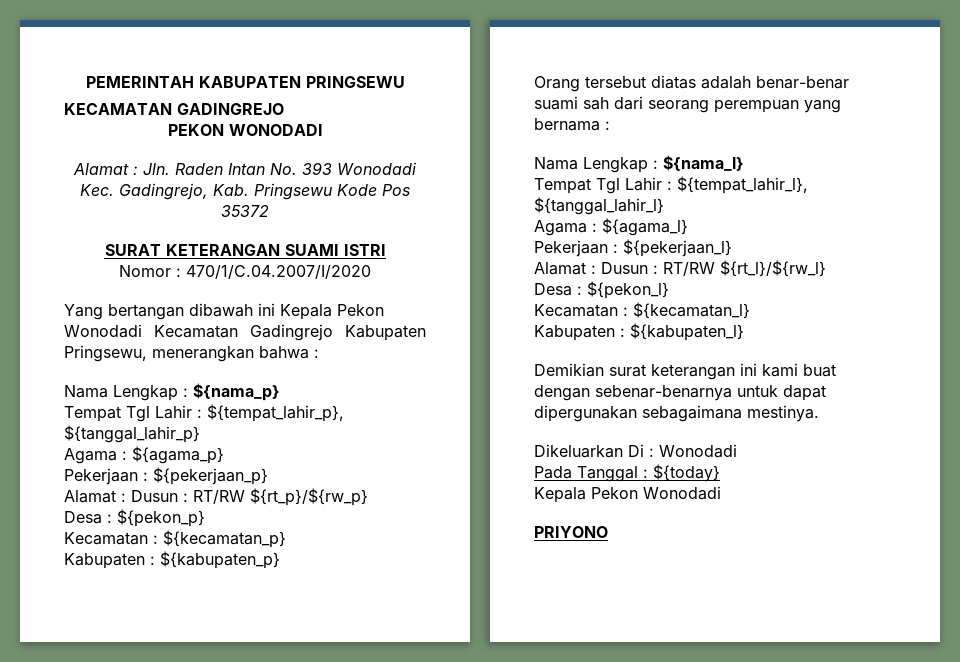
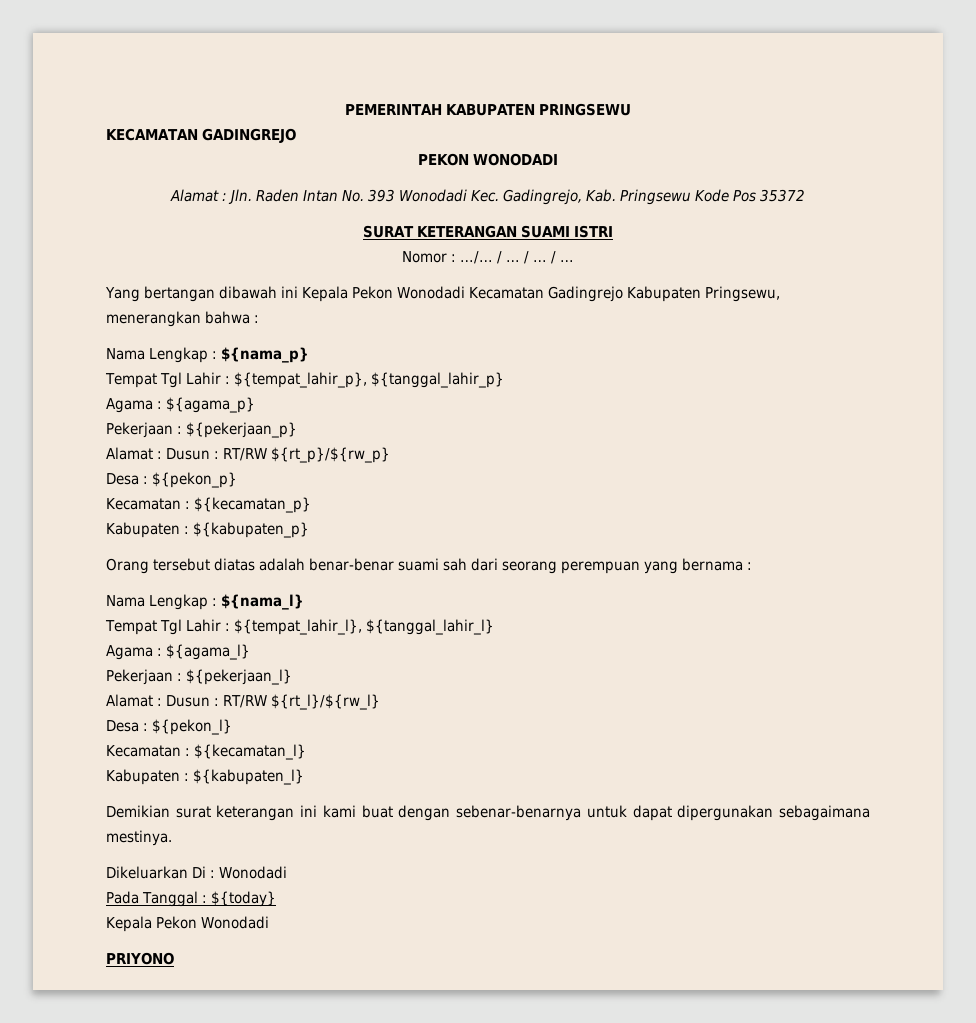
- Nomor : 470/1/C.04.2007/I/2020
+ Nomor : …/… / … / … / …

